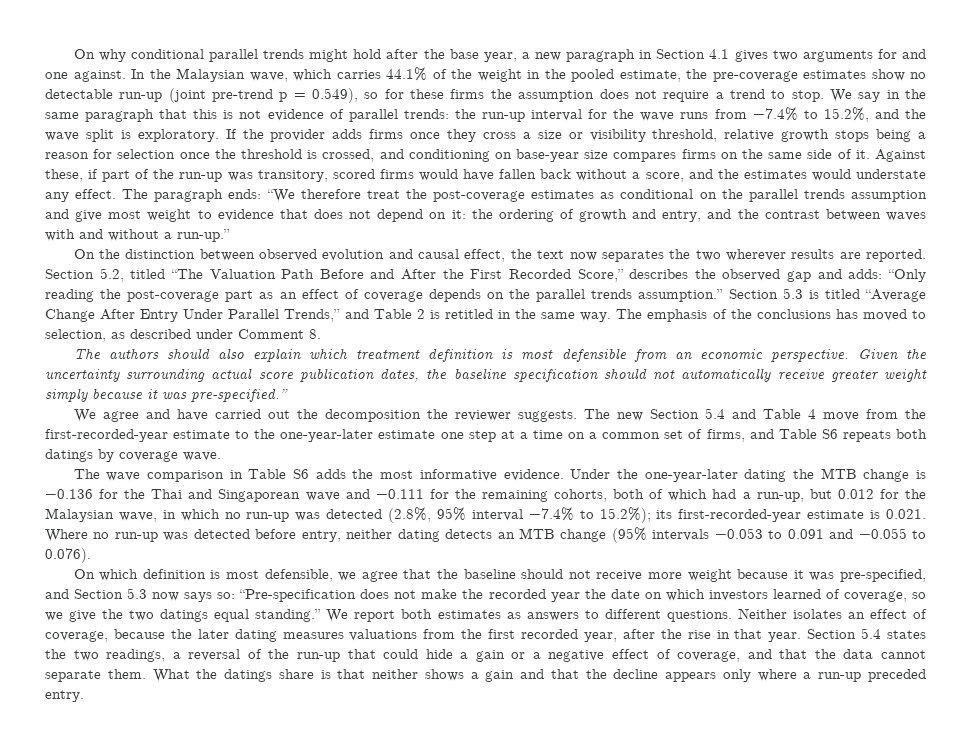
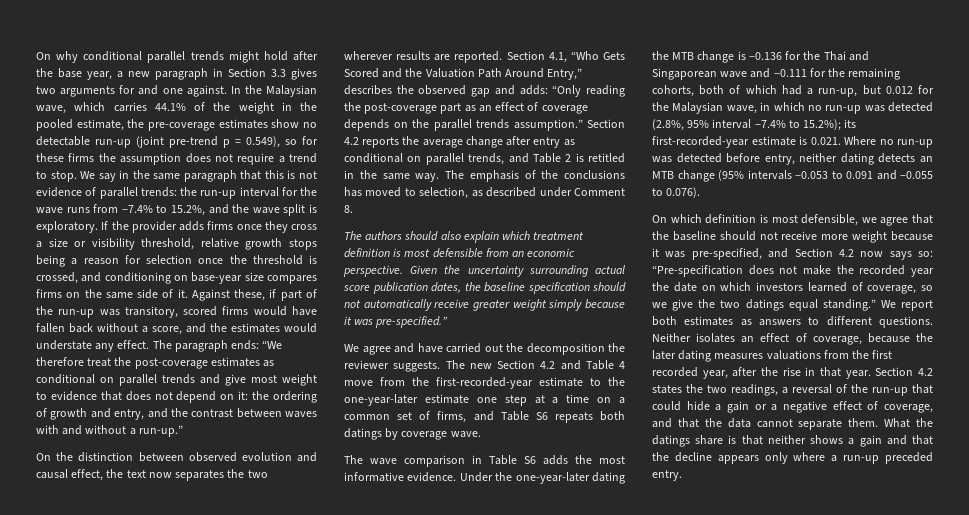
- On why conditional parallel trends might hold after the base year, a new paragraph in Section 4.1 gives two arguments for and one against.
+ On why conditional parallel trends might hold after the base year, a new paragraph in Section 3.3 gives two arguments for and one against.
- The paragraph ends: “We therefore treat the post-coverage estimates as conditional on the parallel trends assumption and give most weight to evidence that does not depend on it: the ordering of growth and entry, and the contrast between waves with and without a run-up.”
+ The paragraph ends: “We therefore treat the post-coverage estimates as conditional on parallel trends and give most weight to evidence that does not depend on it: the ordering of growth and entry, and the contrast between waves with and without a run-up.”
- Section 5.2, titled “The Valuation Path Before and After the First Recorded Score,” describes the observed gap and adds: “Only reading the post-coverage part as an effect of coverage depends on the parallel trends assumption.”
+ Section 4.1, “Who Gets Scored and the Valuation Path Around Entry,” describes the observed gap and adds: “Only reading the post-coverage part as an effect of coverage depends on the parallel trends assumption.”
- Section 5.3 is titled “Average Change After Entry Under Parallel Trends,” and Table 2 is retitled in the same way.
+ Section 4.2 reports the average change after entry as conditional on parallel trends, and Table 2 is retitled in the same way.
- The new Section 5.4 and Table 4 move from the first-recorded-year estimate to the one-year-later estimate one step at a time on a common set of firms, and Table S6 repeats both datings by coverage wave.
+ The new Section 4.2 and Table 4 move from the first-recorded-year estimate to the one-year-later estimate one step at a time on a common set of firms, and Table S6 repeats both datings by coverage wave.
- On which definition is most defensible, we agree that the baseline should not receive more weight because it was pre-specified, and Section 5.3 now says so: “Pre-specification does not make the recorded year the date on which investors learned of coverage, so we give the two datings equal standing.”
+ On which definition is most defensible, we agree that the baseline should not receive more weight because it was pre-specified, and Section 4.2 now says so: “Pre-specification does not make the recorded year the date on which investors learned of coverage, so we give the two datings equal standing.”
- Section 5.4 states the two readings, a reversal of the run-up that could hide a gain or a negative effect of coverage, and that the data cannot separate them.
+ Section 4.2 states the two readings, a reversal of the run-up that could hide a gain or a negative effect of coverage, and that the data cannot separate them.

